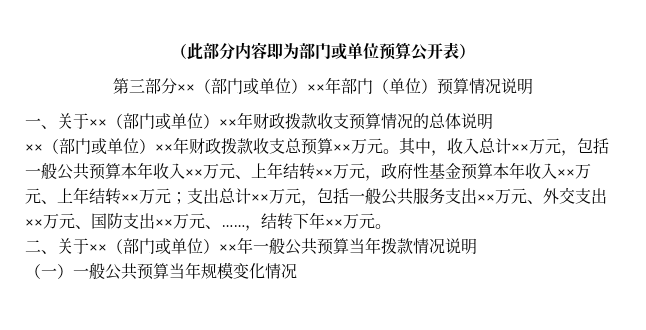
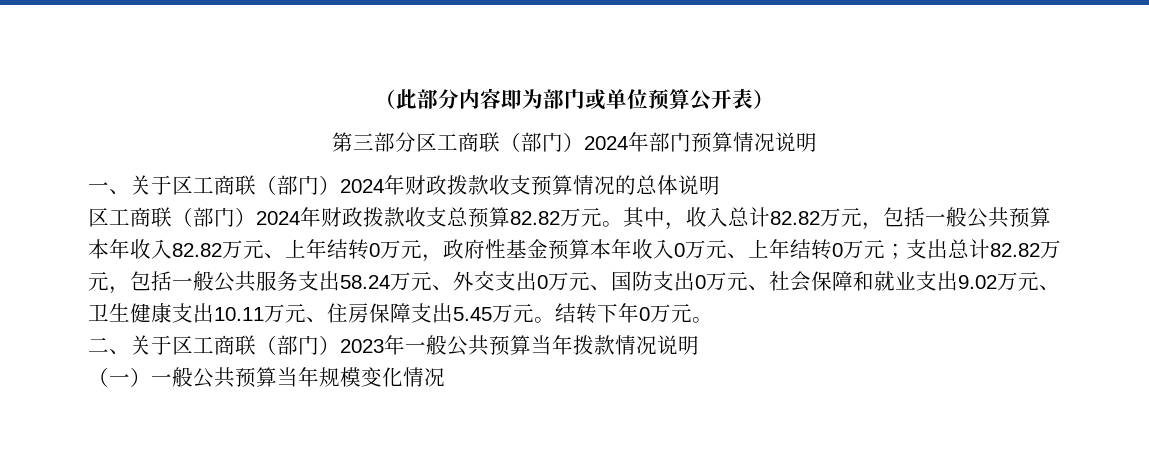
- 第三部分××（部门或单位）××年部门（单位）预算情况说明
+ 第三部分区工商联（部门）2024年部门预算情况说明
- 一、关于××（部门或单位）××年财政拨款收支预算情况的总体说明
+ 一、关于区工商联（部门）2024年财政拨款收支预算情况的总体说明
- ××（部门或单位）××年财政拨款收支总预算××万元。
+ 区工商联（部门）2024年财政拨款收支总预算82.82万元。
- 其中，收入总计××万元，包括一般公共预算本年收入××万元、上年结转××万元，政府性基金预算本年收入××万元、上年结转××万元；支出总计××万元，包括一般公共服务支出××万元、外交支出××万元、国防支出××万元、……，结转下年××万元。
+ 其中，收入总计82.82万元，包括一般公共预算本年收入82.82万元、上年结转0万元，政府性基金预算本年收入0万元、上年结转0万元；支出总计82.82万元，包括一般公共服务支出58.24万元、外交支出0万元、国防支出0万元、社会保障和就业支出9.02万元、卫生健康支出10.11万元、住房保障支出5.45万元。结转下年0万元。
- 二、关于××（部门或单位）××年一般公共预算当年拨款情况说明
+ 二、关于区工商联（部门）2023年一般公共预算当年拨款情况说明

